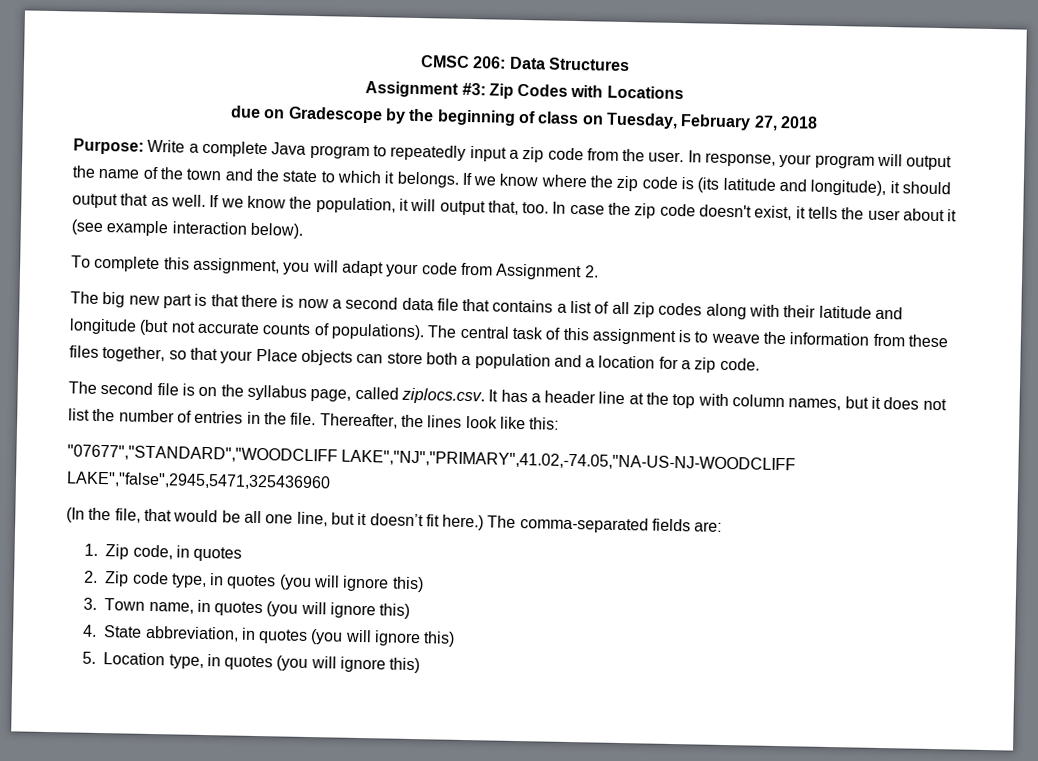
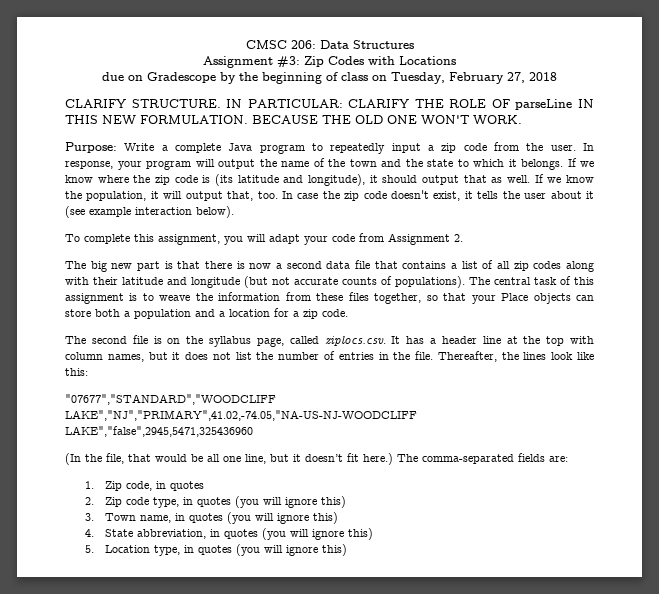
+ CLARIFY STRUCTURE. IN PARTICULAR: CLARIFY THE ROLE OF parseLine IN THIS NEW FORMULATION. BECAUSE THE OLD ONE WON'T WORK.

